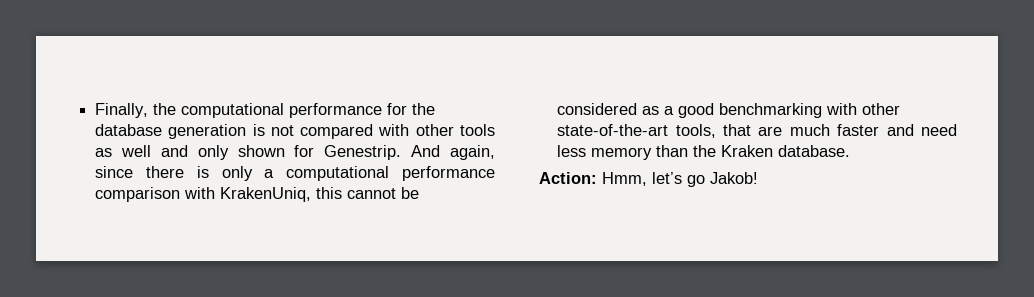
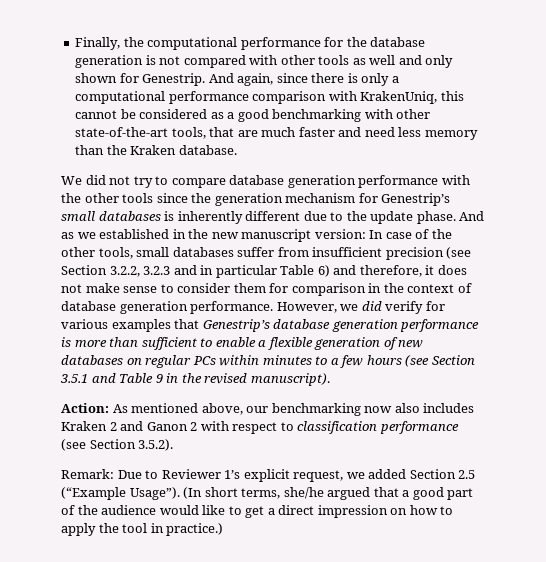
- Action: Hmm, let’s go Jakob!
+ We did not try to compare database generation performance with the other tools since the generation mechanism for Genestrip’s small databases is inherently different due to the update phase. And as we established in the new manuscript version: In case of the other tools, small databases suffer from insufficient precision (see Section 3.2.2, 3.2.3 and in particular Table 6) and therefore, it does not make sense to consider them for comparison in the context of database generation performance. However, we did verify for various examples that Genestrip’s database generation performance is more than sufficient to enable a flexible generation of new databases on regular PCs within minutes to a few hours (see Section 3.5.1 and Table 9 in the revised manuscript).
+ Action: As mentioned above, our benchmarking now also includes Kraken 2 and Ganon 2 with respect to classification performance (see Section 3.5.2).
+ Remark: Due to Reviewer 1’s explicit request, we added Section 2.5 (“Example Usage”). (In short terms, she/he argued that a good part of the audience would like to get a direct impression on how to apply the tool in practice.)

